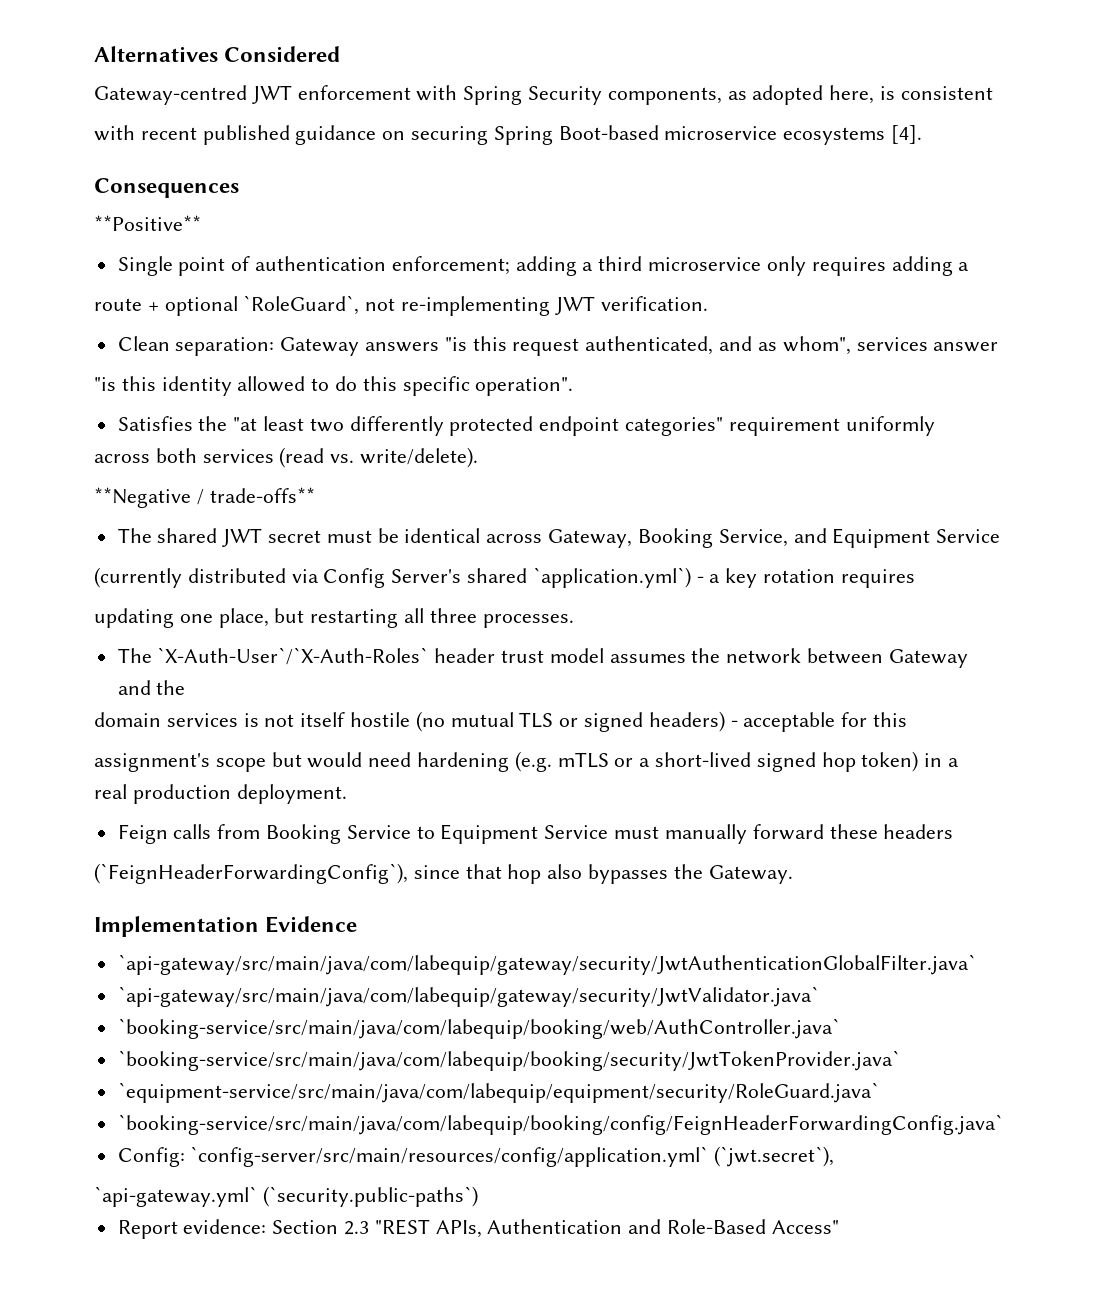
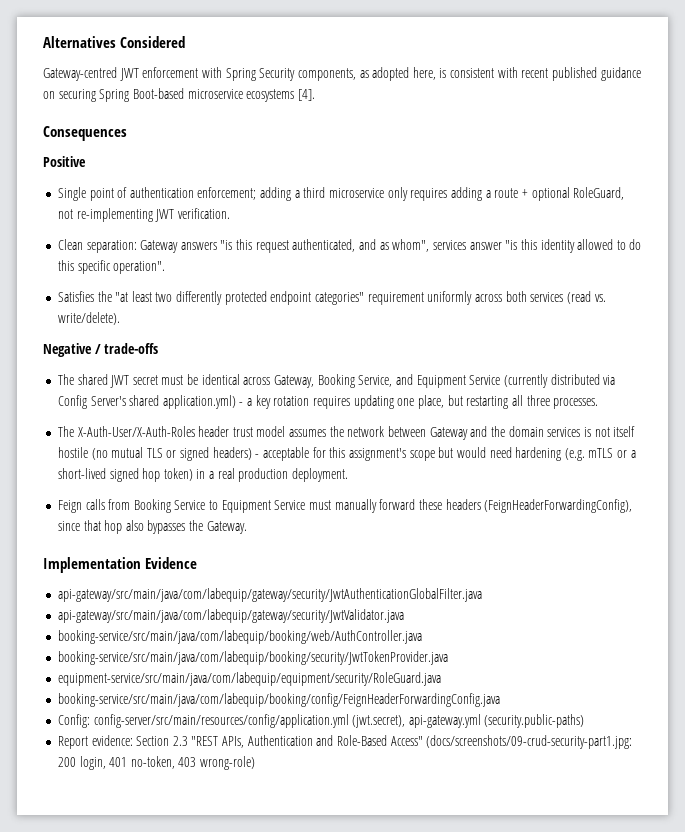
- Gateway-centred JWT enforcement with Spring Security components, as adopted here, is consistent
- with recent published guidance on securing Spring Boot-based microservice ecosystems [4].
+ Gateway-centred JWT enforcement with Spring Security components, as adopted here, is consistent with recent published guidance on securing Spring Boot-based microservice ecosystems [4].
- **Positive**
+ Positive
- Single point of authentication enforcement; adding a third microservice only requires adding a
- route + optional `RoleGuard`, not re-implementing JWT verification.
+ Single point of authentication enforcement; adding a third microservice only requires adding a route + optional RoleGuard, not re-implementing JWT verification.
- Clean separation: Gateway answers "is this request authenticated, and as whom", services answer
- "is this identity allowed to do this specific operation".
+ Clean separation: Gateway answers "is this request authenticated, and as whom", services answer "is this identity allowed to do this specific operation".
- Satisfies the "at least two differently protected endpoint categories" requirement uniformly
- across both services (read vs. write/delete).
+ Satisfies the "at least two differently protected endpoint categories" requirement uniformly across both services (read vs. write/delete).
- **Negative / trade-offs**
+ Negative / trade-offs
- The shared JWT secret must be identical across Gateway, Booking Service, and Equipment Service
- (currently distributed via Config Server's shared `application.yml`) - a key rotation requires
- updating one place, but restarting all three processes.
+ The shared JWT secret must be identical across Gateway, Booking Service, and Equipment Service (currently distributed via Config Server's shared application.yml) - a key rotation requires updating one place, but restarting all three processes.
- The `X-Auth-User`/`X-Auth-Roles` header trust model assumes the network between Gateway and the
- domain services is not itself hostile (no mutual TLS or signed headers) - acceptable for this
- assignment's scope but would need hardening (e.g. mTLS or a short-lived signed hop token) in a
- real production deployment.
+ The X-Auth-User/X-Auth-Roles header trust model assumes the network between Gateway and the domain services is not itself hostile (no mutual TLS or signed headers) - acceptable for this assignment's scope but would need hardening (e.g. mTLS or a short-lived signed hop token) in a real production deployment.
- Feign calls from Booking Service to Equipment Service must manually forward these headers
- (`FeignHeaderForwardingConfig`), since that hop also bypasses the Gateway.
+ Feign calls from Booking Service to Equipment Service must manually forward these headers (FeignHeaderForwardingConfig), since that hop also bypasses the Gateway.
- `api-gateway/src/main/java/com/labequip/gateway/security/JwtAuthenticationGlobalFilter.java`
- `api-gateway/src/main/java/com/labequip/gateway/security/JwtValidator.java`
- `booking-service/src/main/java/com/labequip/booking/web/AuthController.java`
- `booking-service/src/main/java/com/labequip/booking/security/JwtTokenProvider.java`
- `equipment-service/src/main/java/com/labequip/equipment/security/RoleGuard.java`
- `booking-service/src/main/java/com/labequip/booking/config/FeignHeaderForwardingConfig.java`
- Config: `config-server/src/main/resources/config/application.yml` (`jwt.secret`),
- `api-gateway.yml` (`security.public-paths`)
+ api-gateway/src/main/java/com/labequip/gateway/security/JwtAuthenticationGlobalFilter.java
+ api-gateway/src/main/java/com/labequip/gateway/security/JwtValidator.java
+ booking-service/src/main/java/com/labequip/booking/web/AuthController.java
+ booking-service/src/main/java/com/labequip/booking/security/JwtTokenProvider.java
+ equipment-service/src/main/java/com/labequip/equipment/security/RoleGuard.java
+ booking-service/src/main/java/com/labequip/booking/config/FeignHeaderForwardingConfig.java
+ Config: config-server/src/main/resources/config/application.yml (jwt.secret), api-gateway.yml (security.public-paths)
- Report evidence: Section 2.3 "REST APIs, Authentication and Role-Based Access"
+ Report evidence: Section 2.3 "REST APIs, Authentication and Role-Based Access" (docs/screenshots/09-crud-security-part1.jpg: 200 login, 401 no-token, 403 wrong-role)

